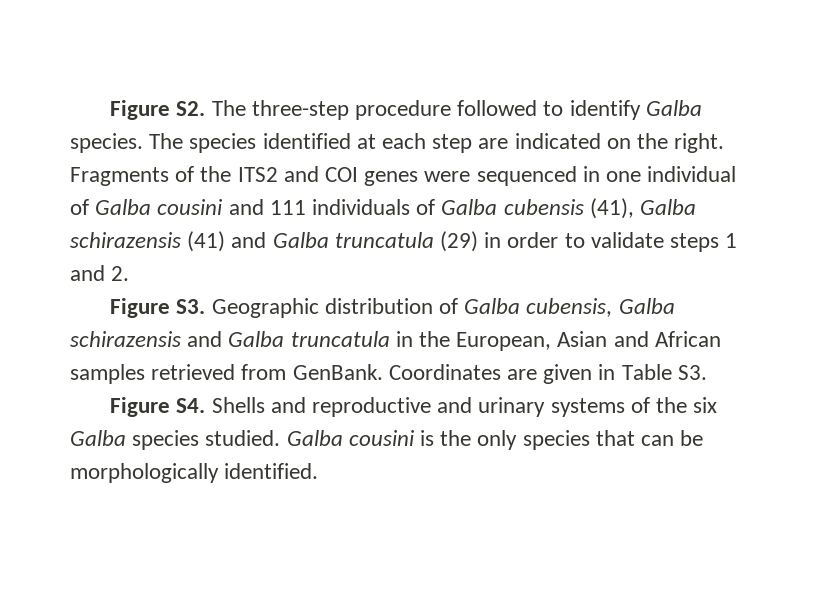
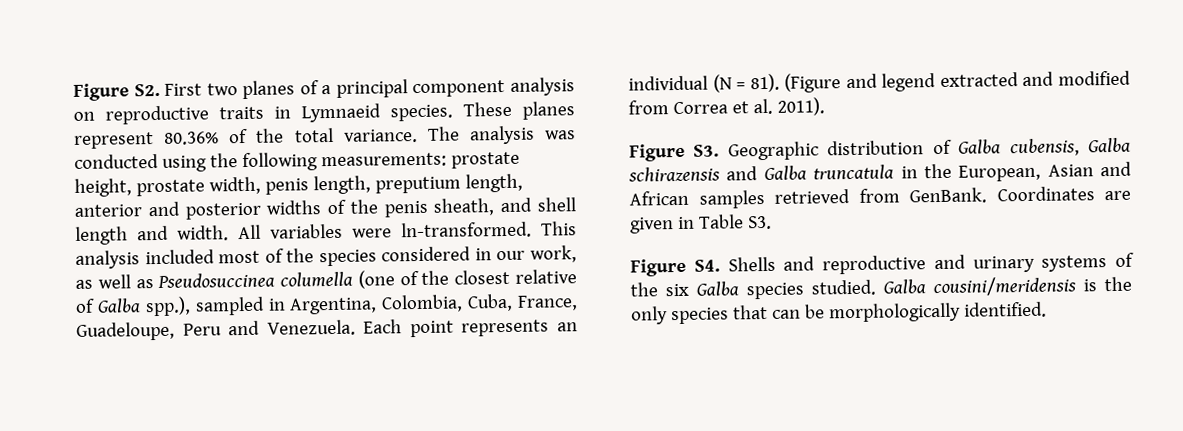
- Figure S2. The three-step procedure followed to identify Galba species. The species identified at each step are indicated on the right. Fragments of the ITS2 and COI genes were sequenced in one individual of Galba cousini and 111 individuals of Galba cubensis (41), Galba schirazensis (41) and Galba truncatula (29) in order to validate steps 1 and 2.
+ Figure S2. First two planes of a principal component analysis on reproductive traits in Lymnaeid species. These planes represent 80.36% of the total variance. The analysis was conducted using the following measurements: prostate height, prostate width, penis length, preputium length, anterior and posterior widths of the penis sheath, and shell length and width. All variables were ln-transformed. This analysis included most of the species considered in our work, as well as Pseudosuccinea columella (one of the closest relative of Galba spp.), sampled in Argentina, Colombia, Cuba, France, Guadeloupe, Peru and Venezuela. Each point represents an individual (N = 81). (Figure and legend extracted and modified from Correa et al. 2011).
- Galba cousini is the only species that can be morphologically identified.
+ Galba cousini/meridensis is the only species that can be morphologically identified.

